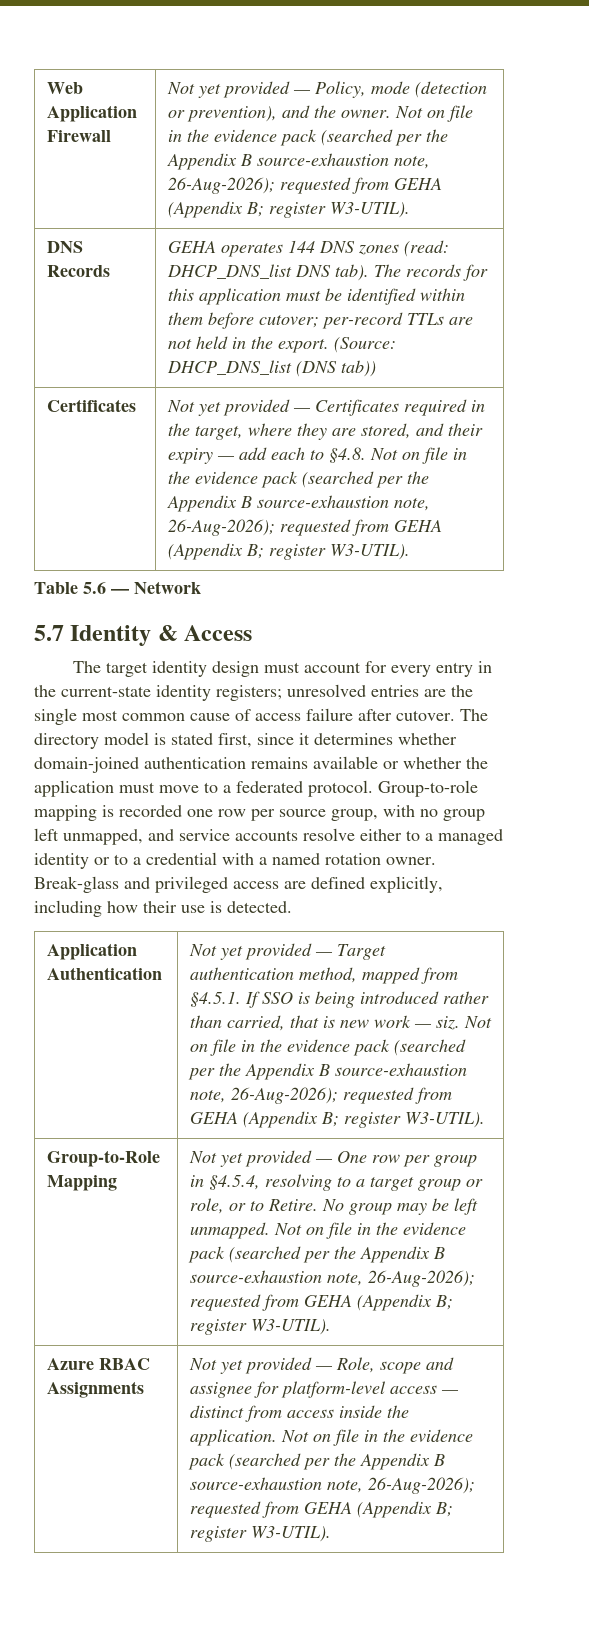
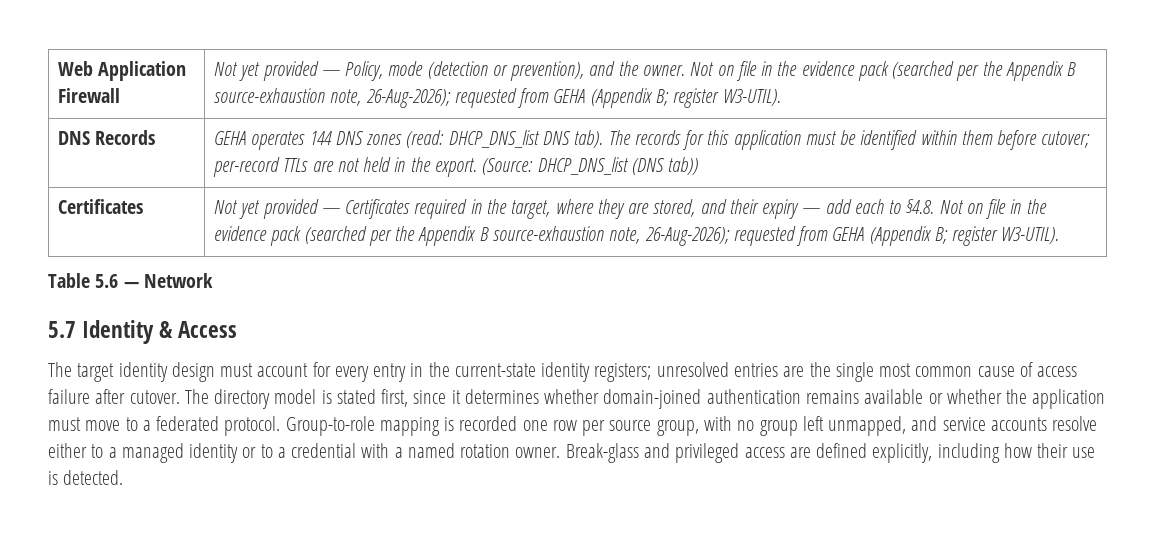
- Application Authentication | Not yet provided — Target authentication method, mapped from §4.5.1. If SSO is being introduced rather than carried, that is new work — siz. Not on file in the evidence pack (searched per the Appendix B source-exhaustion note, 26-Aug-2026); requested from GEHA (Appendix B; register W3-UTIL).
- Group-to-Role Mapping | Not yet provided — One row per group in §4.5.4, resolving to a target group or role, or to Retire. No group may be left unmapped. Not on file in the evidence pack (searched per the Appendix B source-exhaustion note, 26-Aug-2026); requested from GEHA (Appendix B; register W3-UTIL).
- Azure RBAC Assignments | Not yet provided — Role, scope and assignee for platform-level access — distinct from access inside the application. Not on file in the evidence pack (searched per the Appendix B source-exhaustion note, 26-Aug-2026); requested from GEHA (Appendix B; register W3-UTIL).

